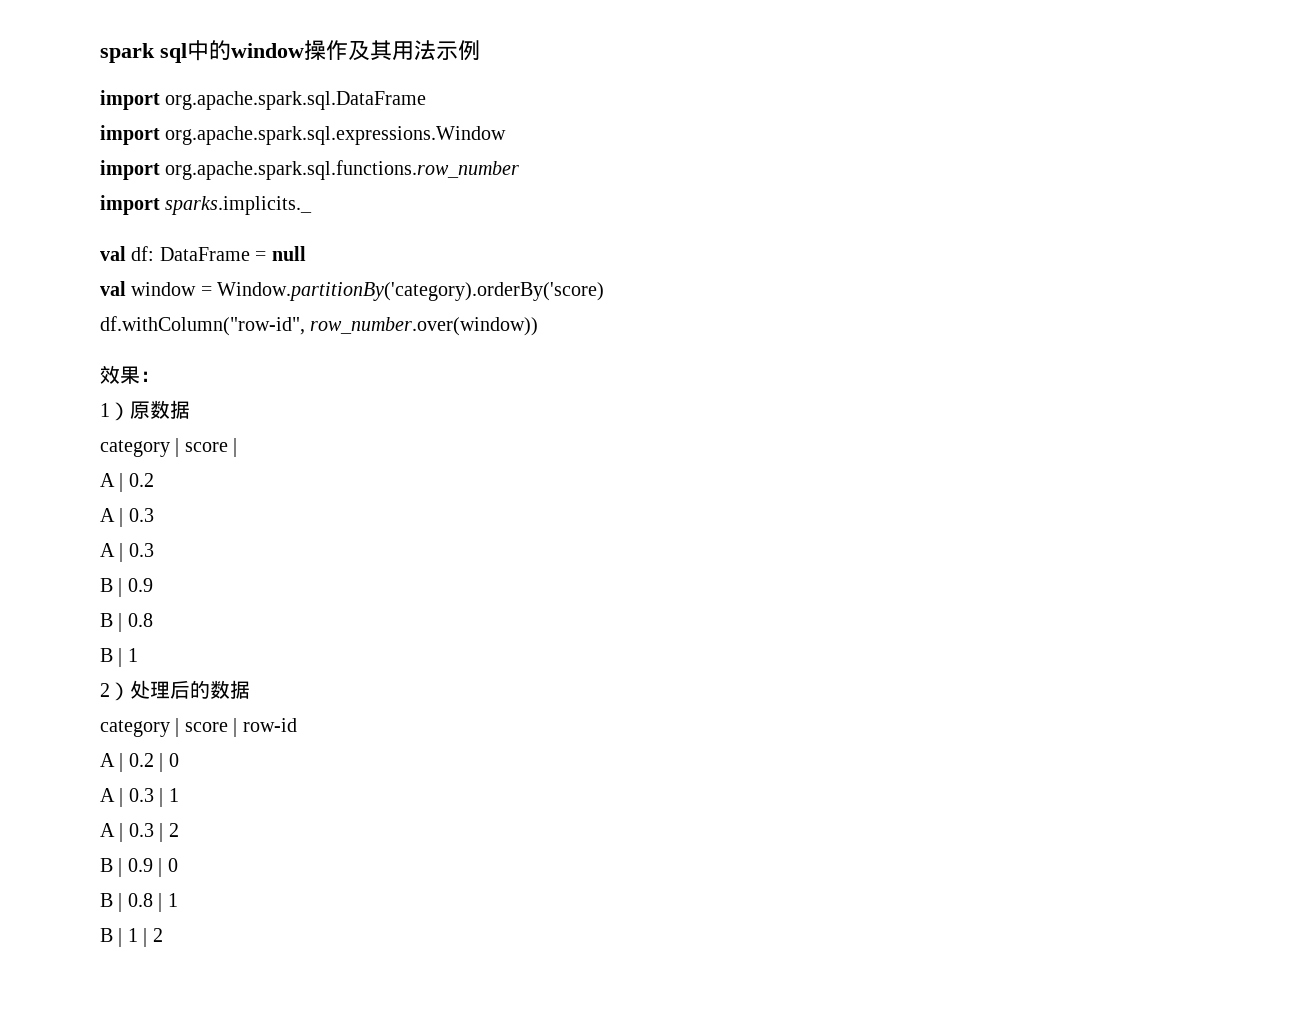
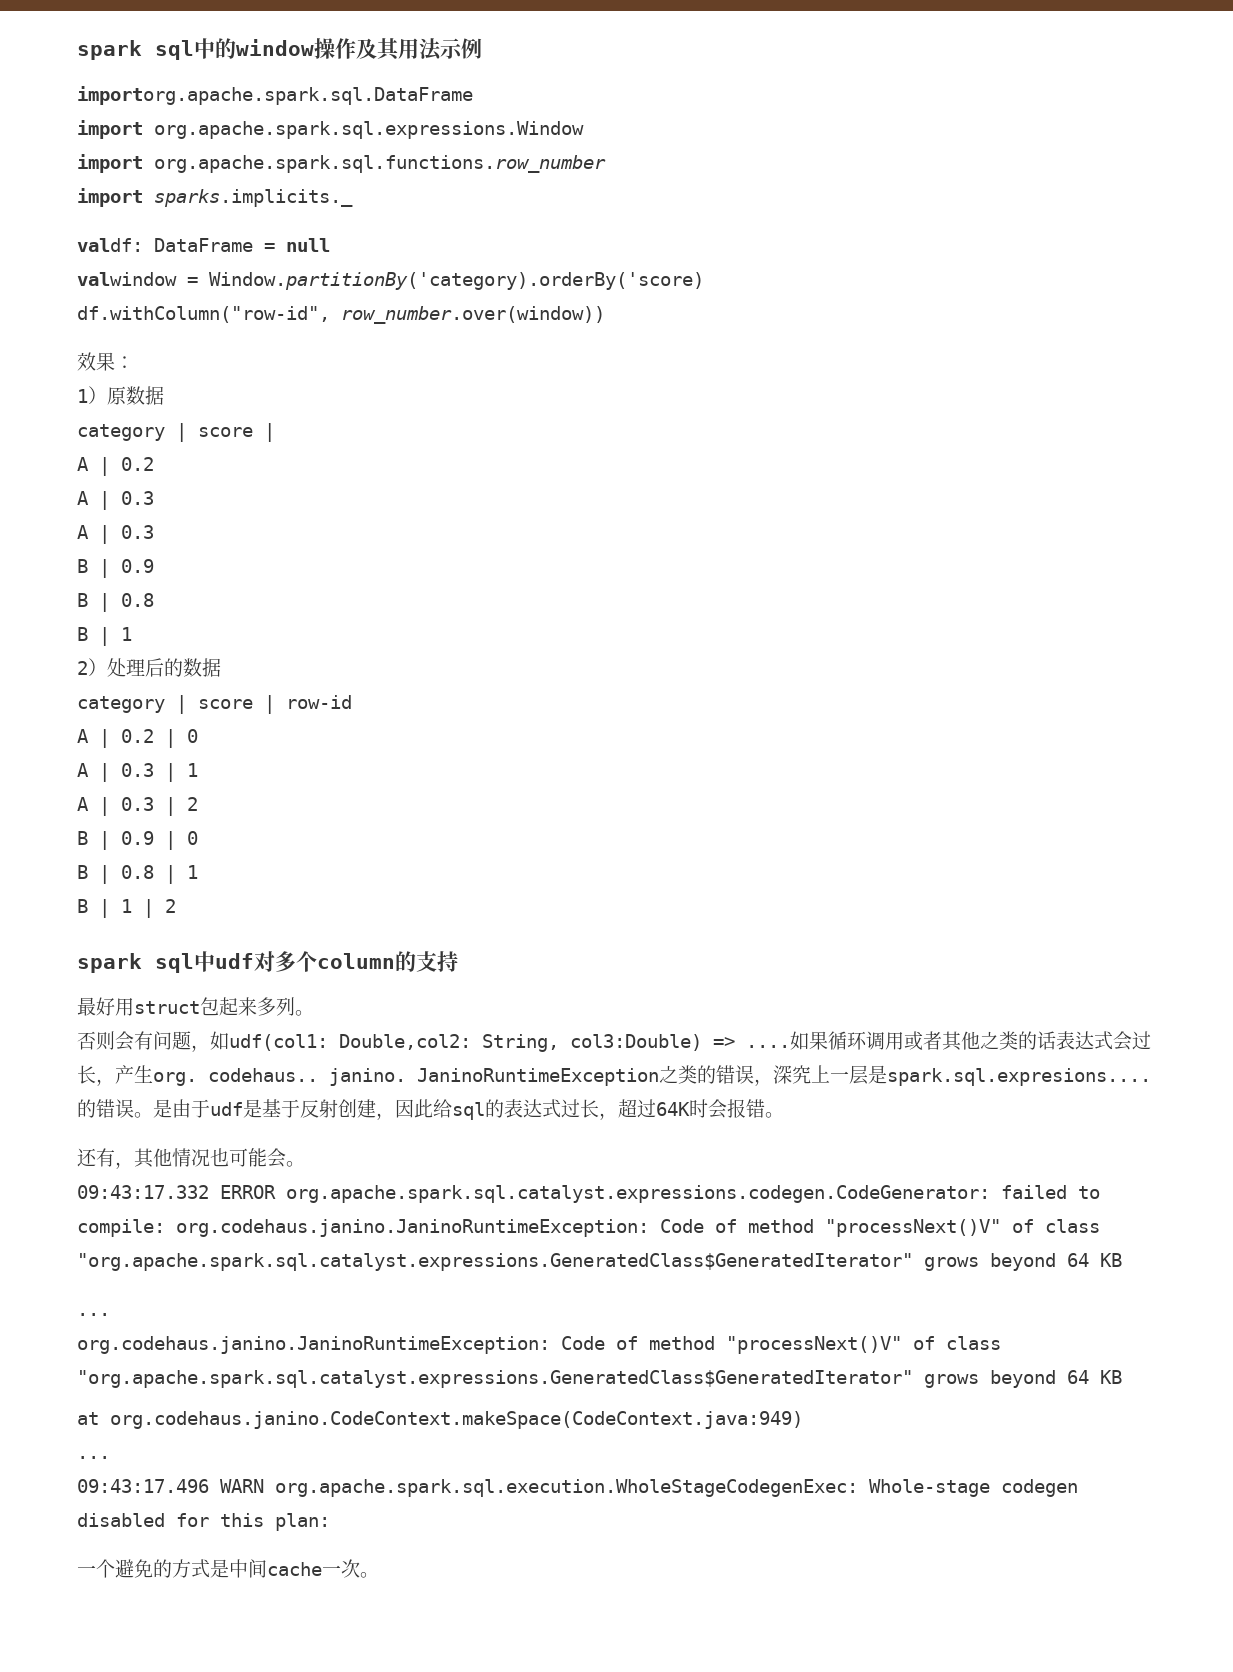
- import org.apache.spark.sql.DataFrame
+ importorg.apache.spark.sql.DataFrame
- val df: DataFrame = null
+ valdf: DataFrame = null
- val window = Window.partitionBy('category).orderBy('score)
+ valwindow = Window.partitionBy('category).orderBy('score)
+ spark sql中udf对多个column的支持
+ 最好用struct包起来多列。
+ 否则会有问题，如udf(col1: Double,col2: String, col3:Double) => ....如果循环调用或者其他之类的话表达式会过长，产生org. codehaus.. janino. JaninoRuntimeException之类的错误，深究上一层是spark.sql.expresions....的错误。是由于udf是基于反射创建，因此给sql的表达式过长，超过64K时会报错。
+ 还有，其他情况也可能会。
+ 09:43:17.332 ERROR org.apache.spark.sql.catalyst.expressions.codegen.CodeGenerator: failed to compile: org.codehaus.janino.JaninoRuntimeException: Code of method "processNext()V" of class "org.apache.spark.sql.catalyst.expressions.GeneratedClass$GeneratedIterator" grows beyond 64 KB
+ ...
+ org.codehaus.janino.JaninoRuntimeException: Code of method "processNext()V" of class "org.apache.spark.sql.catalyst.expressions.GeneratedClass$GeneratedIterator" grows beyond 64 KB
+ at org.codehaus.janino.CodeContext.makeSpace(CodeContext.java:949)
+ ...
+ 09:43:17.496 WARN org.apache.spark.sql.execution.WholeStageCodegenExec: Whole-stage codegen disabled for this plan:
+ 一个避免的方式是中间cache一次。

